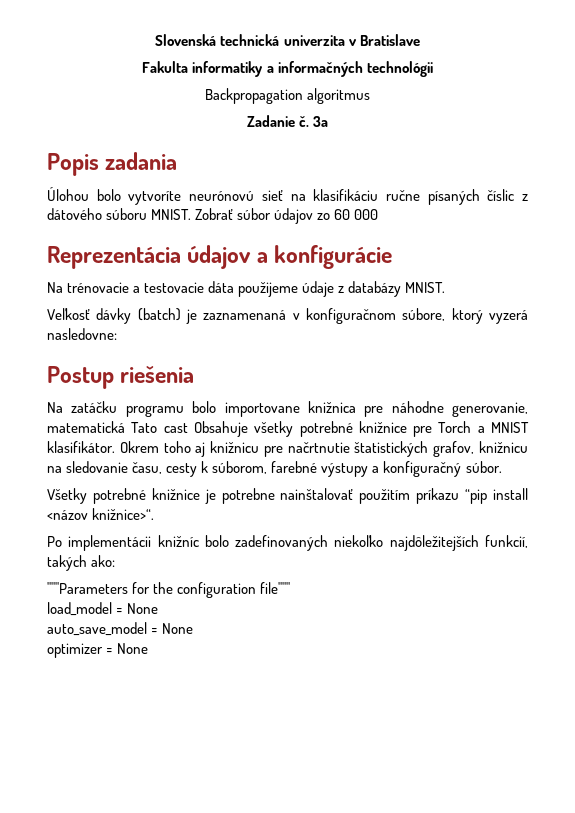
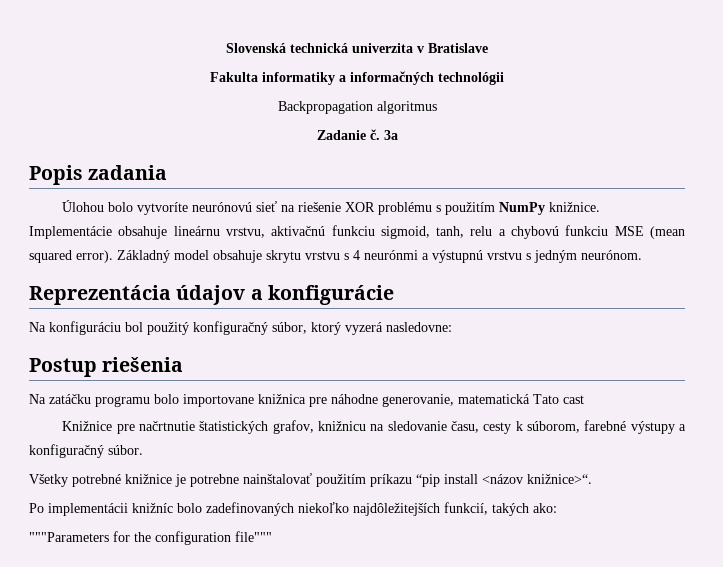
- Úlohou bolo vytvoríte neurónovú sieť na klasifikáciu ručne písaných číslic z dátového súboru MNIST. Zobrať súbor údajov zo 60 000
+ Úlohou bolo vytvoríte neurónovú sieť na riešenie XOR problému s použitím NumPy knižnice. Implementácie obsahuje lineárnu vrstvu, aktivačnú funkciu sigmoid, tanh, relu a chybovú funkciu MSE (mean squared error). Základný model obsahuje skrytu vrstvu s 4 neurónmi a výstupnú vrstvu s jedným neurónom.
- Na trénovacie a testovacie dáta použijeme údaje z databázy MNIST.
- Veľkosť dávky (batch) je zaznamenaná v konfiguračnom súbore, ktorý vyzerá nasledovne:
+ Na konfiguráciu bol použitý konfiguračný súbor, ktorý vyzerá nasledovne:
- Na zatáčku programu bolo importovane knižnica pre náhodne generovanie, matematická Tato cast Obsahuje všetky potrebné knižnice pre Torch a MNIST klasifikátor. Okrem toho aj knižnicu pre načrtnutie štatistických grafov, knižnicu na sledovanie času, cesty k súborom, farebné výstupy a konfiguračný súbor.
+ Na zatáčku programu bolo importovane knižnica pre náhodne generovanie, matematická Tato cast
+ Knižnice pre načrtnutie štatistických grafov, knižnicu na sledovanie času, cesty k súborom, farebné výstupy a konfiguračný súbor.
- load_model = None
- auto_save_model = None
- optimizer = None

